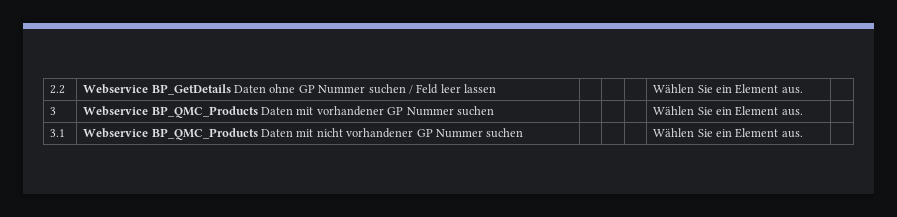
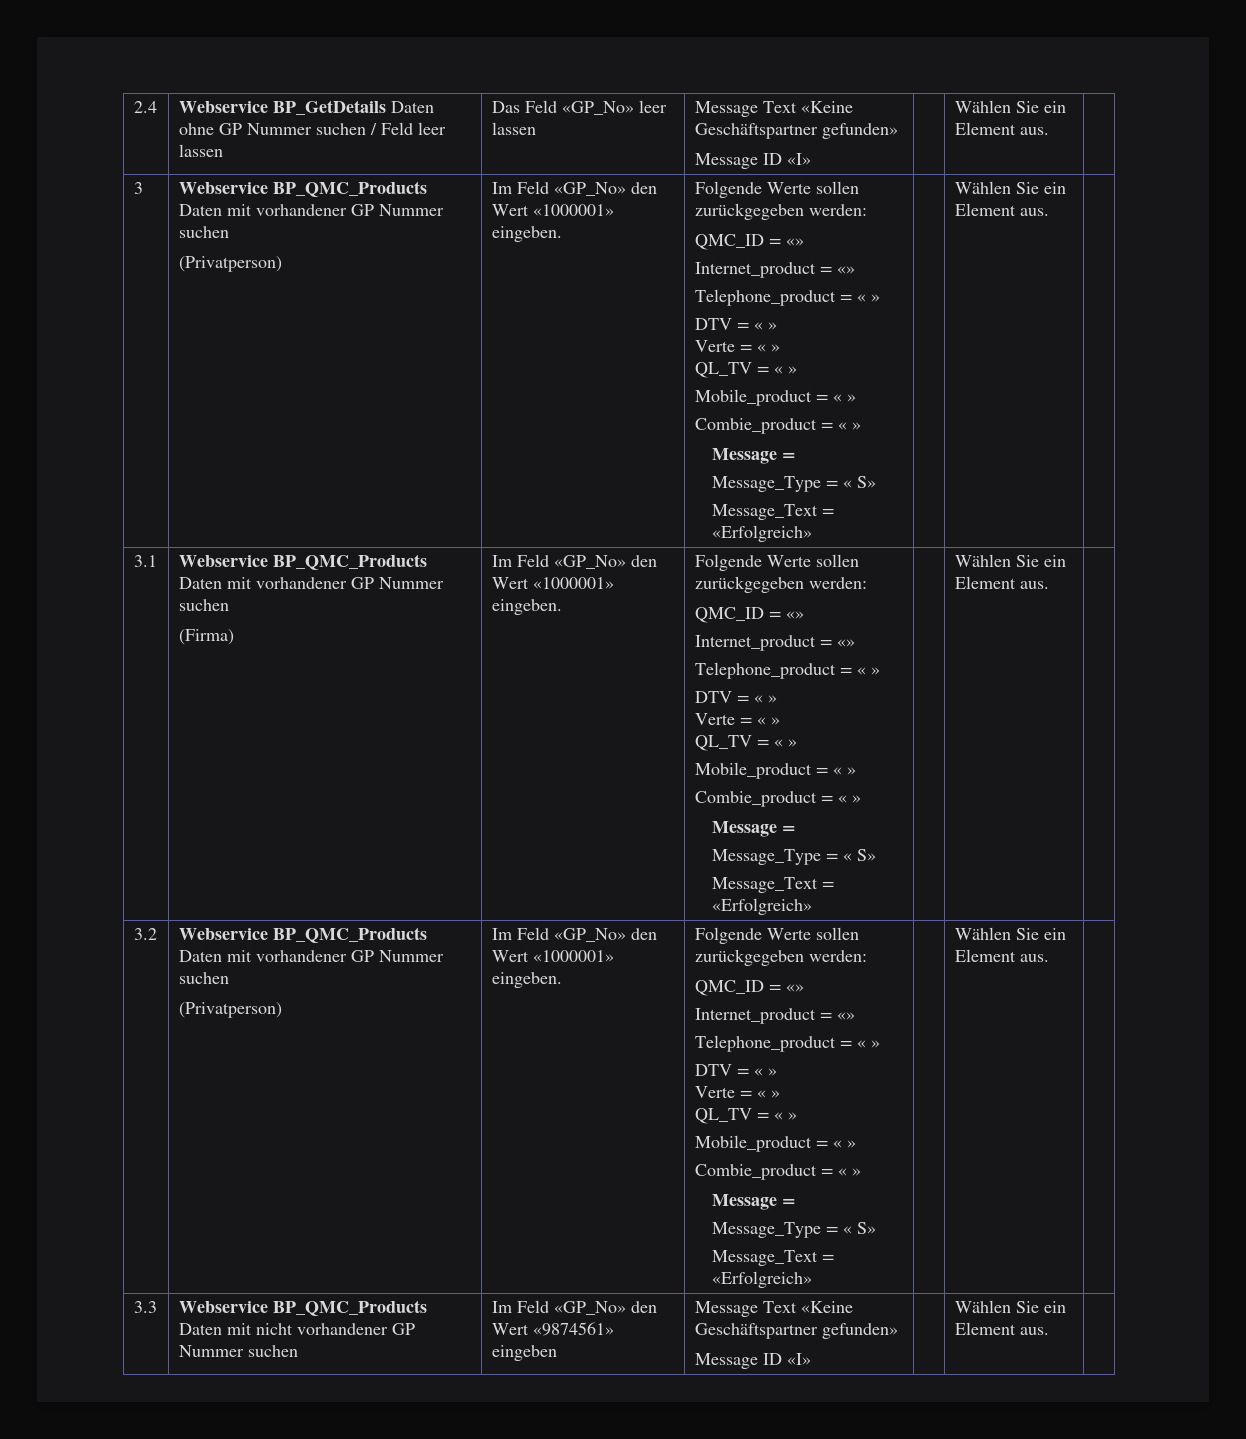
- 2.2 | Webservice BP_GetDetails Daten ohne GP Nummer suchen / Feld leer lassen | | | | Wählen Sie ein Element aus. |
+ 2.4 | Webservice BP_GetDetails Daten ohne GP Nummer suchen / Feld leer lassen | Das Feld «GP_No» leer lassen | Message Text «Keine Geschäftspartner gefunden»
+ Message ID «I» | | Wählen Sie ein Element aus. |
  3 | Webservice BP_QMC_Products Daten mit vorhandener GP Nummer suchen
+ (Privatperson) | Im Feld «GP_No» den Wert «1000001» eingeben. | Folgende Werte sollen zurückgegeben werden:
+ QMC_ID = «»
+ Internet_product = «»
+ Telephone_product = « »
+ DTV = « »
+ Verte = « »
+ QL_TV = « »
+ Mobile_product = « »
+ Combie_product = « »
+ Message =
+ Message_Type = « S»
+ Message_Text = «Erfolgreich»
- 3.1 | Webservice BP_QMC_Products Daten mit nicht vorhandener GP Nummer suchen | | | | Wählen Sie ein Element aus.
+ 3.1 | Webservice BP_QMC_Products Daten mit vorhandener GP Nummer suchen
+ (Firma) | Im Feld «GP_No» den Wert «1000001» eingeben. | Folgende Werte sollen zurückgegeben werden:
+ QMC_ID = «»
+ Internet_product = «»
+ Telephone_product = « »
+ DTV = « »
+ Verte = « »
+ QL_TV = « »
+ Mobile_product = « »
+ Combie_product = « »
+ Message =
+ Message_Type = « S»
+ Message_Text = «Erfolgreich» | | Wählen Sie ein Element aus. |
+ 3.2 | Webservice BP_QMC_Products Daten mit vorhandener GP Nummer suchen
+ (Privatperson) | Im Feld «GP_No» den Wert «1000001» eingeben. | Folgende Werte sollen zurückgegeben werden:
+ QMC_ID = «»
+ Internet_product = «»
+ Telephone_product = « »
+ DTV = « »
+ Verte = « »
+ QL_TV = « »
+ Mobile_product = « »
+ Combie_product = « »
+ Message =
+ Message_Type = « S»
+ Message_Text = «Erfolgreich» | | Wählen Sie ein Element aus. |
+ 3.3 | Webservice BP_QMC_Products Daten mit nicht vorhandener GP Nummer suchen | Im Feld «GP_No» den Wert «9874561» eingeben | Message Text «Keine Geschäftspartner gefunden»
+ Message ID «I» | | Wählen Sie ein Element aus. |

